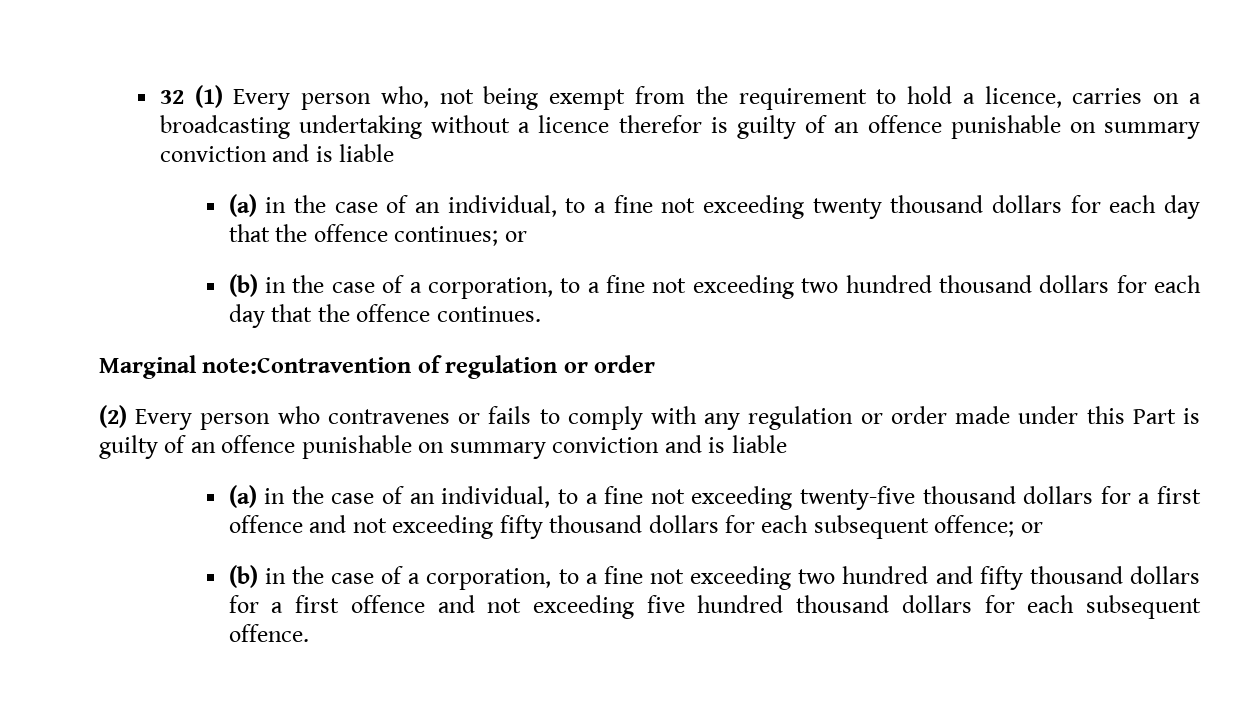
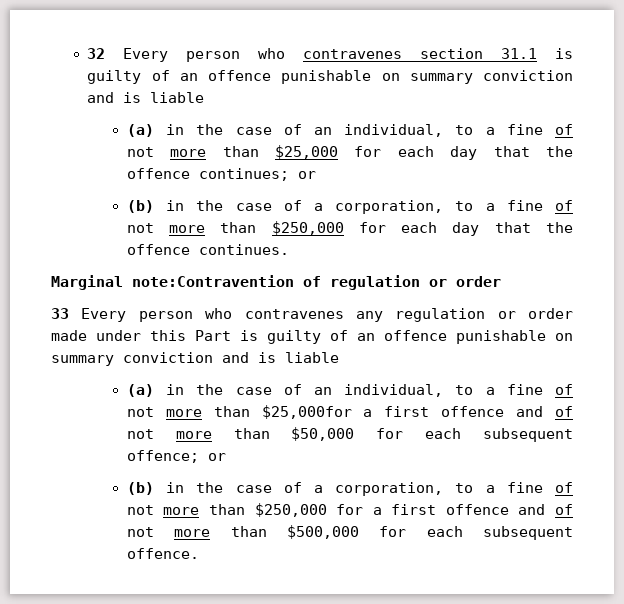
- 32 (1) Every person who, not being exempt from the requirement to hold a licence, carries on a broadcasting undertaking without a licence therefor is guilty of an offence punishable on summary conviction and is liable
+ 32 Every person who contravenes section 31.1 is guilty of an offence punishable on summary conviction and is liable
- (a) in the case of an individual, to a fine not exceeding twenty thousand dollars for each day that the offence continues; or
+ (a) in the case of an individual, to a fine of not more than $25,000 for each day that the offence continues; or
- (b) in the case of a corporation, to a fine not exceeding two hundred thousand dollars for each day that the offence continues.
+ (b) in the case of a corporation, to a fine of not more than $250,000 for each day that the offence continues.
- (2) Every person who contravenes or fails to comply with any regulation or order made under this Part is guilty of an offence punishable on summary conviction and is liable
+ 33 Every person who contravenes any regulation or order made under this Part is guilty of an offence punishable on summary conviction and is liable
- (a) in the case of an individual, to a fine not exceeding twenty-five thousand dollars for a first offence and not exceeding fifty thousand dollars for each subsequent offence; or
+ (a) in the case of an individual, to a fine of not more than $25,000for a first offence and of not more than $50,000 for each subsequent offence; or
- (b) in the case of a corporation, to a fine not exceeding two hundred and fifty thousand dollars for a first offence and not exceeding five hundred thousand dollars for each subsequent offence.
+ (b) in the case of a corporation, to a fine of not more than $250,000 for a first offence and of not more than $500,000 for each subsequent offence.

